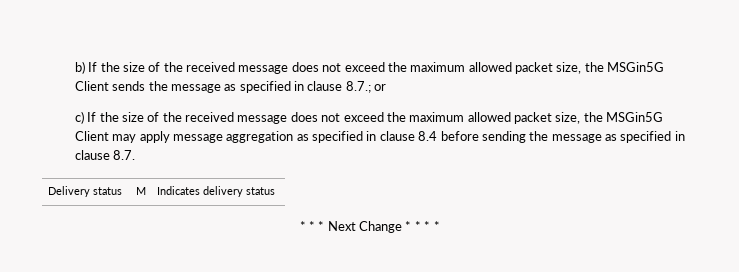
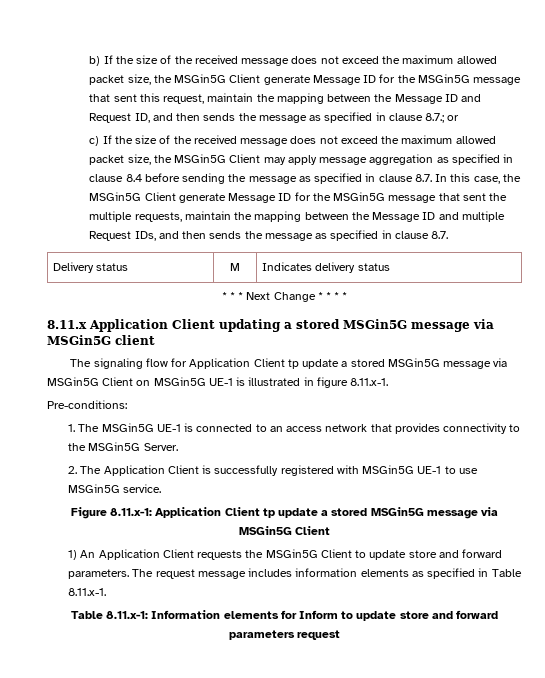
- b) If the size of the received message does not exceed the maximum allowed packet size, the MSGin5G Client sends the message as specified in clause 8.7.; or
+ b) If the size of the received message does not exceed the maximum allowed packet size, the MSGin5G Client generate Message ID for the MSGin5G message that sent this request, maintain the mapping between the Message ID and Request ID, and then sends the message as specified in clause 8.7.; or
- c) If the size of the received message does not exceed the maximum allowed packet size, the MSGin5G Client may apply message aggregation as specified in clause 8.4 before sending the message as specified in clause 8.7.
+ c) If the size of the received message does not exceed the maximum allowed packet size, the MSGin5G Client may apply message aggregation as specified in clause 8.4 before sending the message as specified in clause 8.7. In this case, the MSGin5G Client generate Message ID for the MSGin5G message that sent the multiple requests, maintain the mapping between the Message ID and multiple Request IDs, and then sends the message as specified in clause 8.7.
+ 8.11.x Application Client updating a stored MSGin5G message via MSGin5G client
+ The signaling flow for Application Client tp update a stored MSGin5G message via MSGin5G Client on MSGin5G UE-1 is illustrated in figure 8.11.x-1.
+ Pre-conditions:
+ 1. The MSGin5G UE-1 is connected to an access network that provides connectivity to the MSGin5G Server.
+ 2. The Application Client is successfully registered with MSGin5G UE-1 to use MSGin5G service.
+ Figure 8.11.x-1: Application Client tp update a stored MSGin5G message via MSGin5G Client
+ 1) An Application Client requests the MSGin5G Client to update store and forward parameters. The request message includes information elements as specified in Table 8.11.x-1.
+ Table 8.11.x-1: Information elements for Inform to update store and forward parameters request

